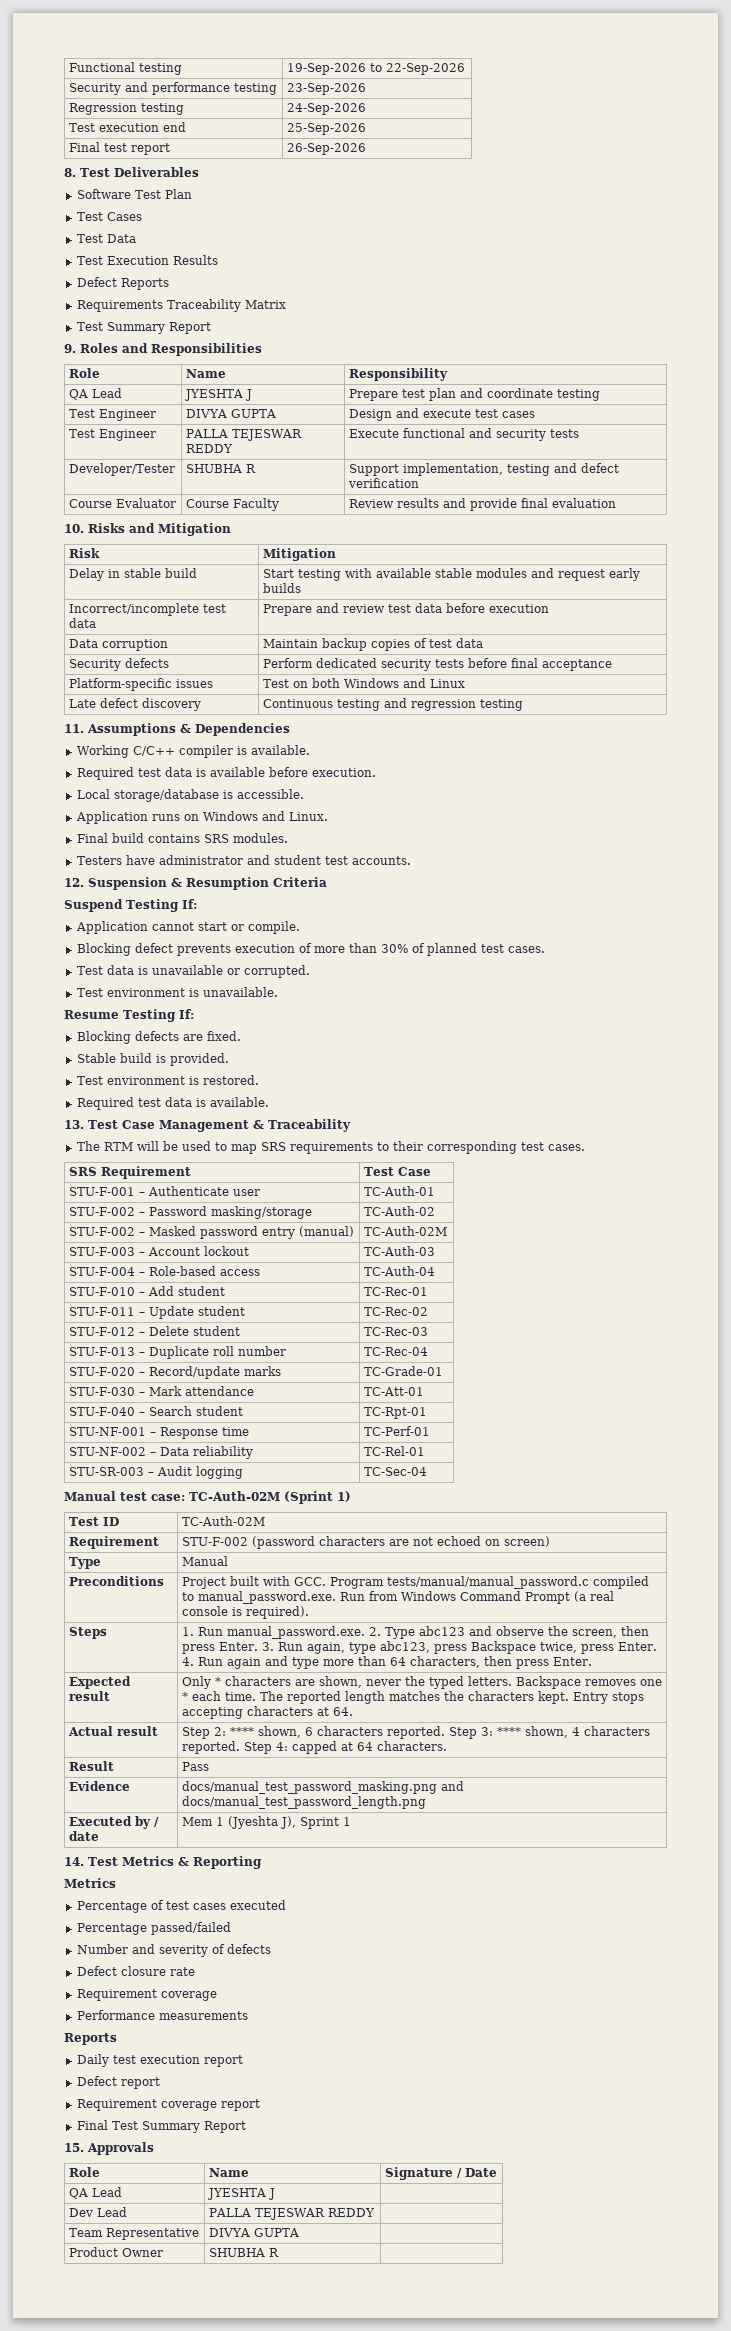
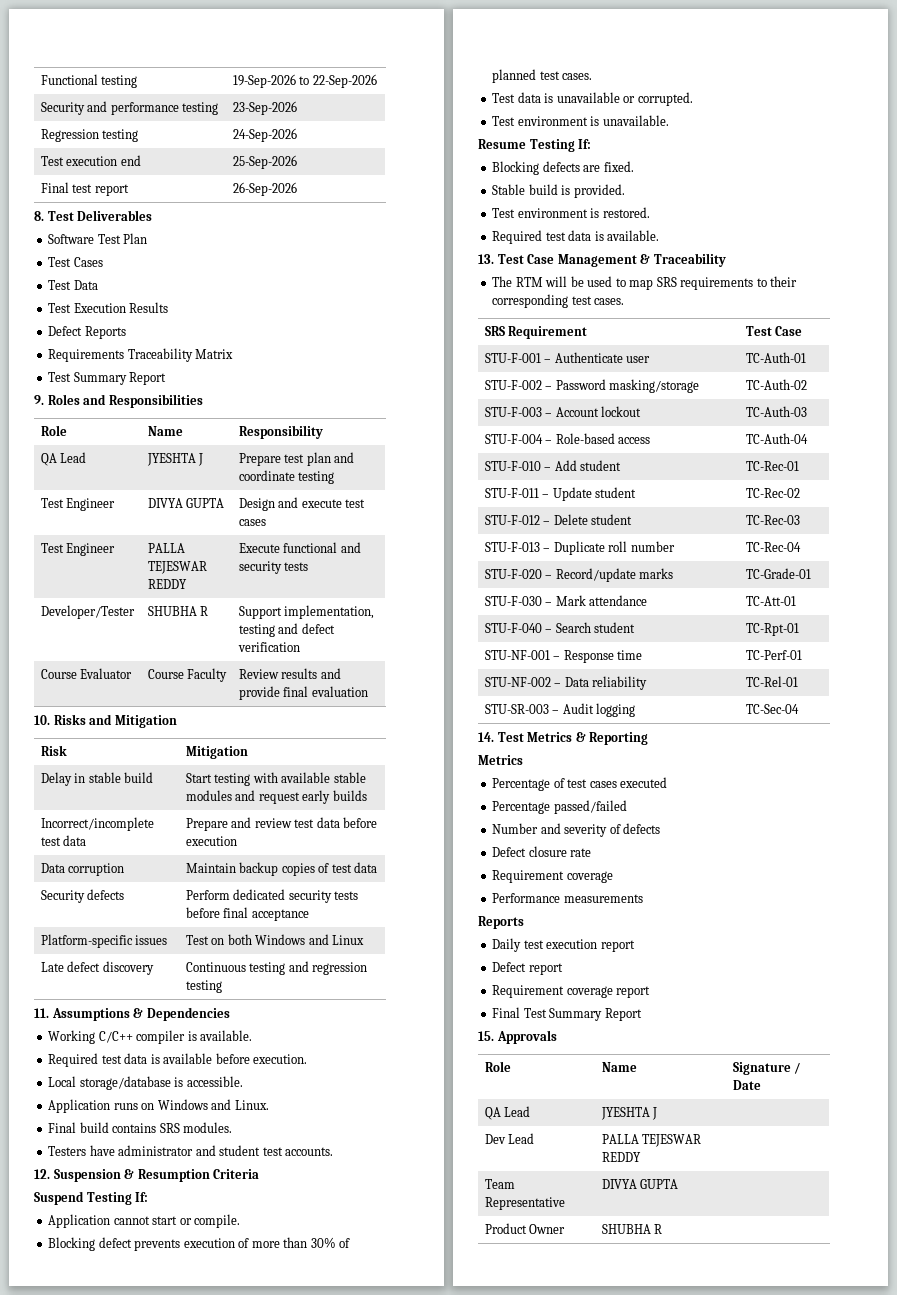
- STU-F-002 – Masked password entry (manual) | TC-Auth-02M
- Manual test case: TC-Auth-02M (Sprint 1)
- Test ID | TC-Auth-02M
- Requirement | STU-F-002 (password characters are not echoed on screen)
- Type | Manual
- Preconditions | Project built with GCC. Program tests/manual/manual_password.c compiled to manual_password.exe. Run from Windows Command Prompt (a real console is required).
- Steps | 1. Run manual_password.exe. 2. Type abc123 and observe the screen, then press Enter. 3. Run again, type abc123, press Backspace twice, press Enter. 4. Run again and type more than 64 characters, then press Enter.
- Expected result | Only * characters are shown, never the typed letters. Backspace removes one * each time. The reported length matches the characters kept. Entry stops accepting characters at 64.
- Actual result | Step 2: **** shown, 6 characters reported. Step 3: **** shown, 4 characters reported. Step 4: capped at 64 characters.
- Result | Pass
- Evidence | docs/manual_test_password_masking.png and docs/manual_test_password_length.png
- Executed by / date | Mem 1 (Jyeshta J), Sprint 1

